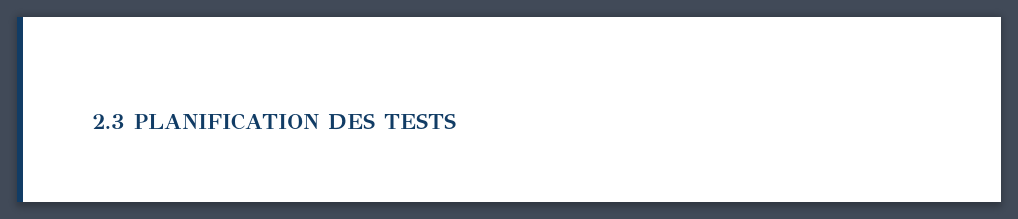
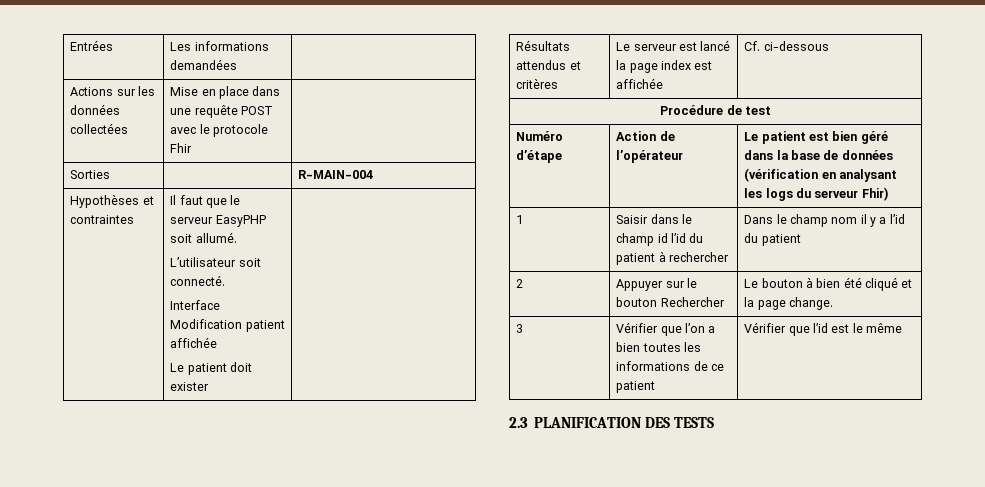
+ Entrées | Les informations demandées |
+ Actions sur les données collectées | Mise en place dans une requête POST avec le protocole Fhir |
+ Sorties | | R-MAIN-004
+ Hypothèses et contraintes | Il faut que le serveur EasyPHP soit allumé.
+ L’utilisateur soit connecté.
+ Interface Modification patient affichée
+ Le patient doit exister |
+ Résultats attendus et critères | Le serveur est lancé la page index est affichée | Cf. ci-dessous
+ Procédure de test
+ Numéro d’étape | Action de l’opérateur | Le patient est bien géré dans la base de données (vérification en analysant les logs du serveur Fhir)
+ 1 | Saisir dans le champ id l’id du patient à rechercher | Dans le champ nom il y a l’id du patient
+ 2 | Appuyer sur le bouton Rechercher | Le bouton à bien été cliqué et la page change.
+ 3 | Vérifier que l’on a bien toutes les informations de ce patient | Vérifier que l’id est le même

